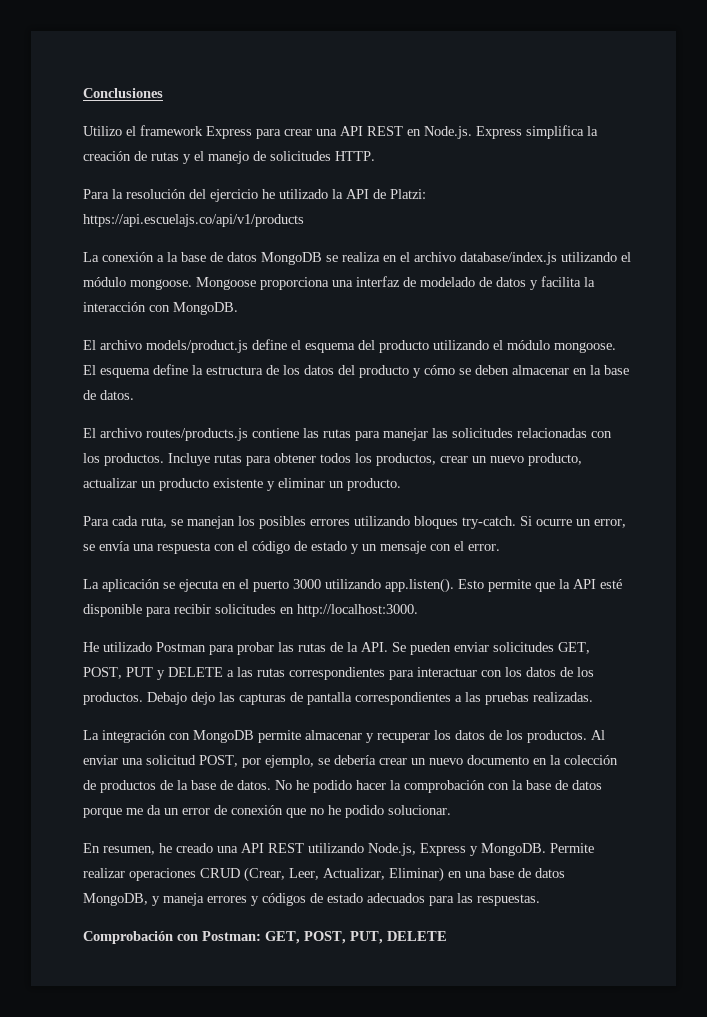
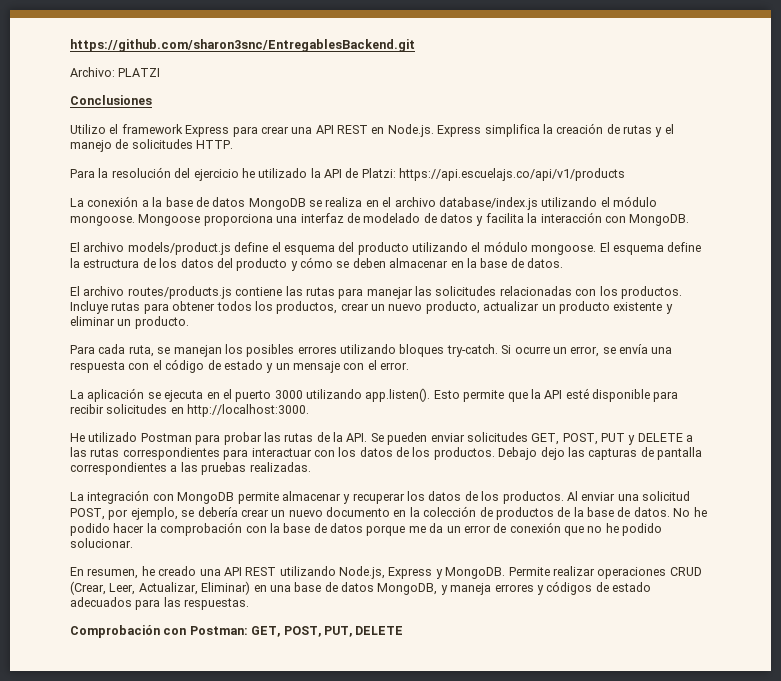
+ https://github.com/sharon3snc/EntregablesBackend.git
+ Archivo: PLATZI

